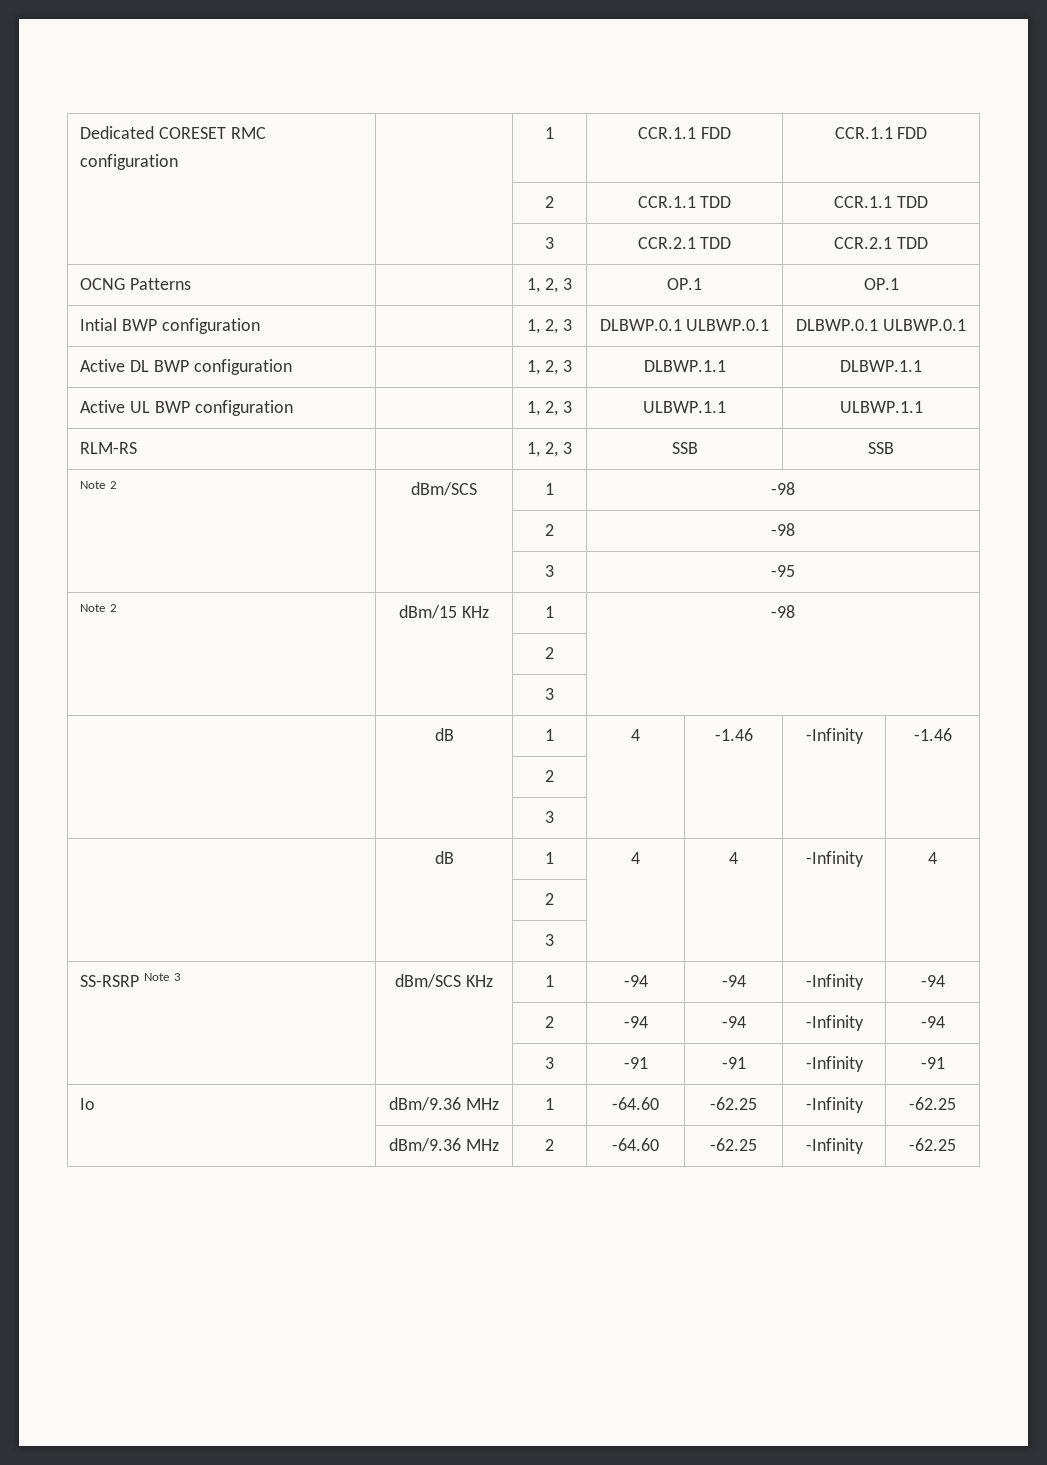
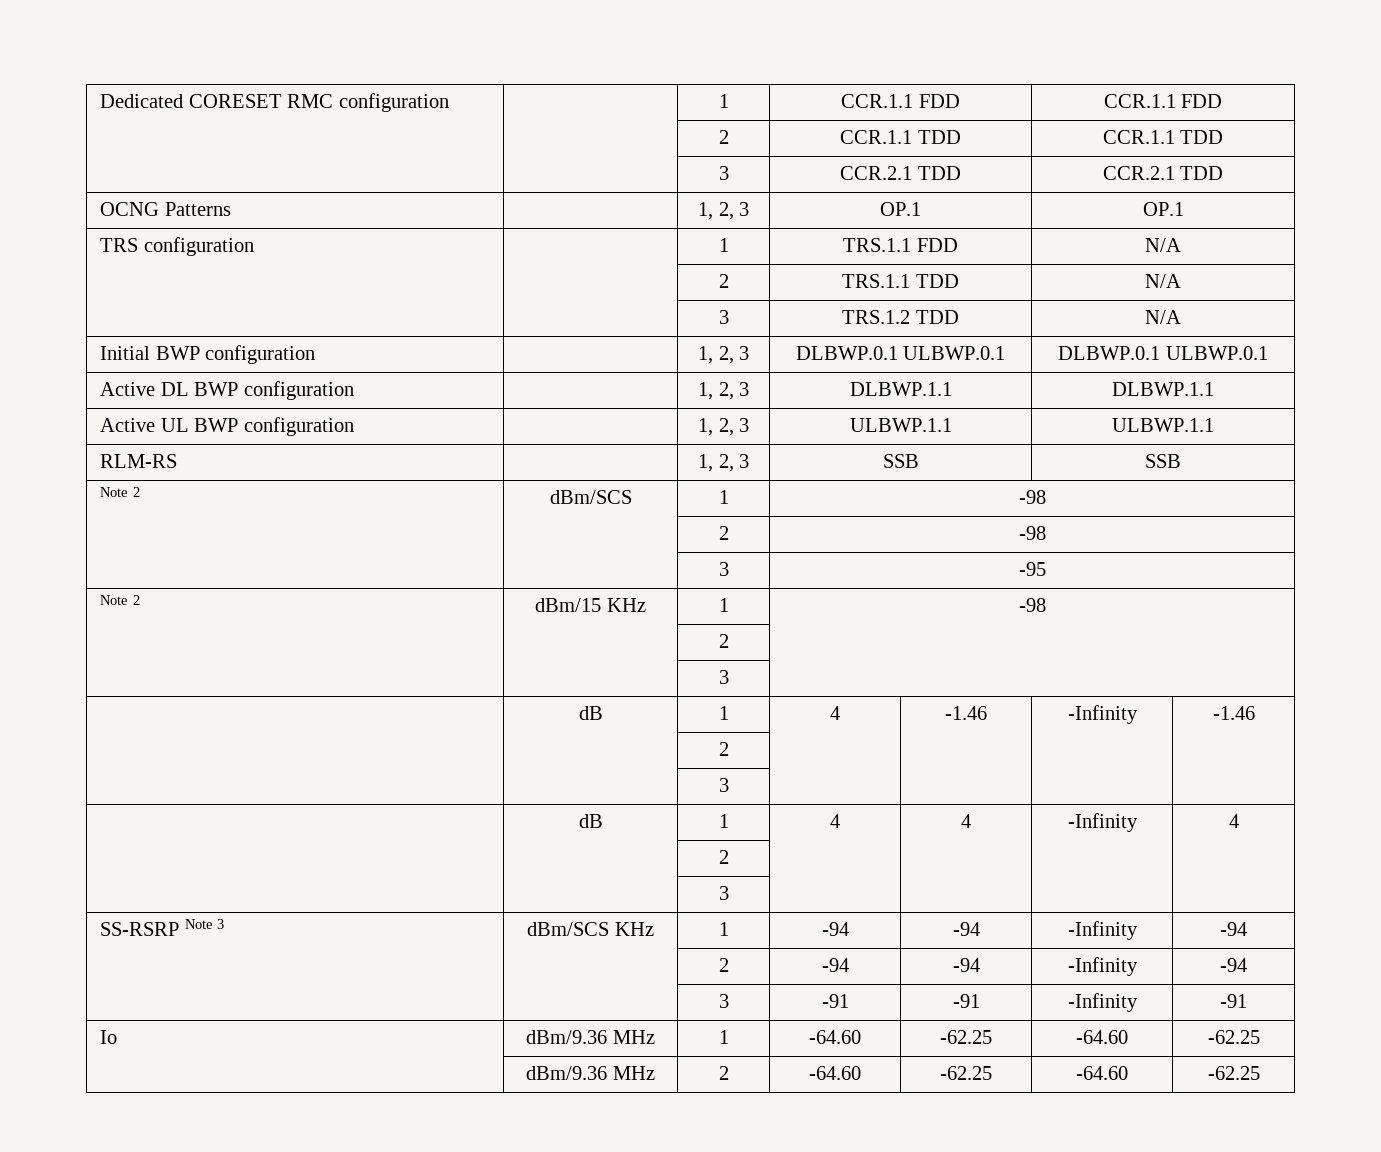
- Intial BWP configuration | | 1, 2, 3 | DLBWP.0.1 ULBWP.0.1 | DLBWP.0.1 ULBWP.0.1
+ TRS configuration | | 1 | TRS.1.1 FDD | N/A
+ | | 2 | TRS.1.1 TDD | N/A
+ | | 3 | TRS.1.2 TDD | N/A
+ Initial BWP configuration | | 1, 2, 3 | DLBWP.0.1 ULBWP.0.1 | DLBWP.0.1 ULBWP.0.1
- Io | dBm/9.36 MHz | 1 | -64.60 | -62.25 | -Infinity | -62.25
+ Io | dBm/9.36 MHz | 1 | -64.60 | -62.25 | -64.60 | -62.25
- | dBm/9.36 MHz | 2 | -64.60 | -62.25 | -Infinity | -62.25
+ | dBm/9.36 MHz | 2 | -64.60 | -62.25 | -64.60 | -62.25

